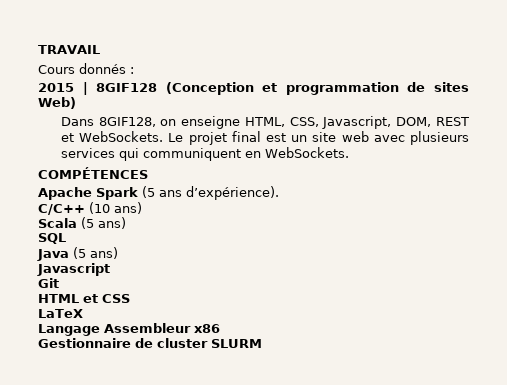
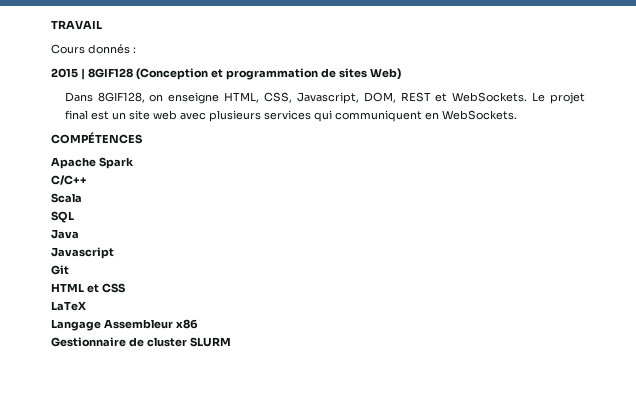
- Apache Spark (5 ans d’expérience).
+ Apache Spark
- C/C++ (10 ans)
+ C/C++
- Scala (5 ans)
+ Scala
- Java (5 ans)
+ Java

